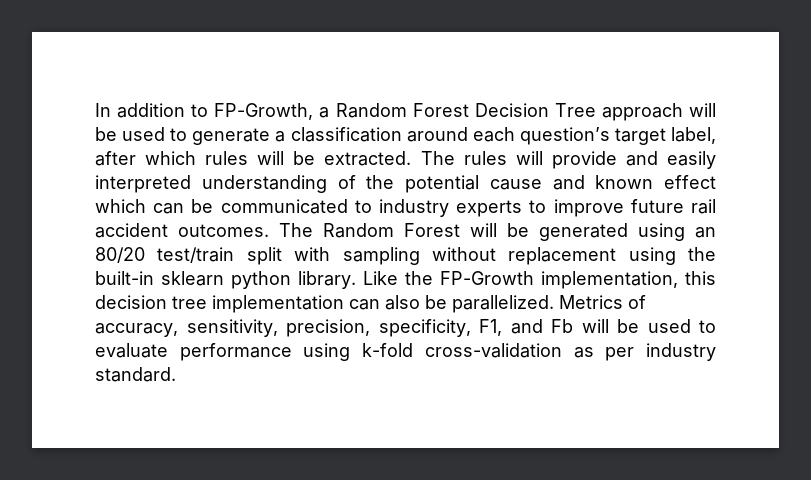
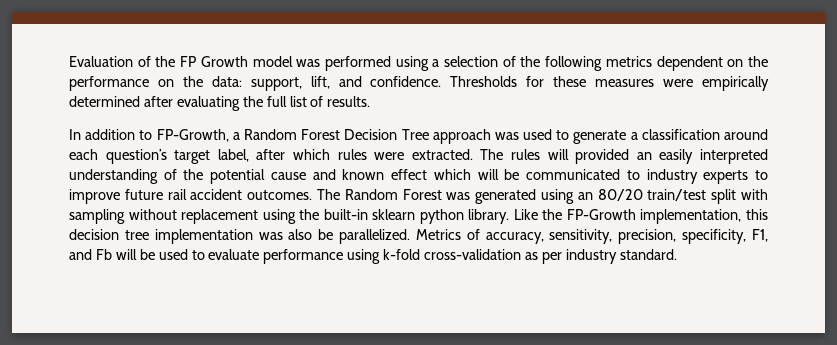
+ Evaluation of the FP Growth model was performed using a selection of the following metrics dependent on the performance on the data: support, lift, and confidence. Thresholds for these measures were empirically determined after evaluating the full list of results.
- In addition to FP-Growth, a Random Forest Decision Tree approach will be used to generate a classification around each question’s target label, after which rules will be extracted.
+ In addition to FP-Growth, a Random Forest Decision Tree approach was used to generate a classification around each question’s target label, after which rules were extracted.
- The rules will provide and easily interpreted understanding of the potential cause and known effect which can be communicated to industry experts to improve future rail accident outcomes.
+ The rules will provided an easily interpreted understanding of the potential cause and known effect which will be communicated to industry experts to improve future rail accident outcomes.
- The Random Forest will be generated using an 80/20 test/train split with sampling without replacement using the built-in sklearn python library.
+ The Random Forest was generated using an 80/20 train/test split with sampling without replacement using the built-in sklearn python library.
- Like the FP-Growth implementation, this decision tree implementation can also be parallelized.
+ Like the FP-Growth implementation, this decision tree implementation was also be parallelized.

